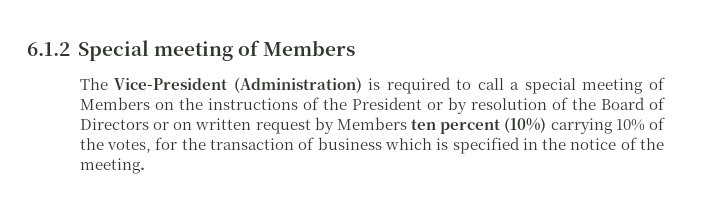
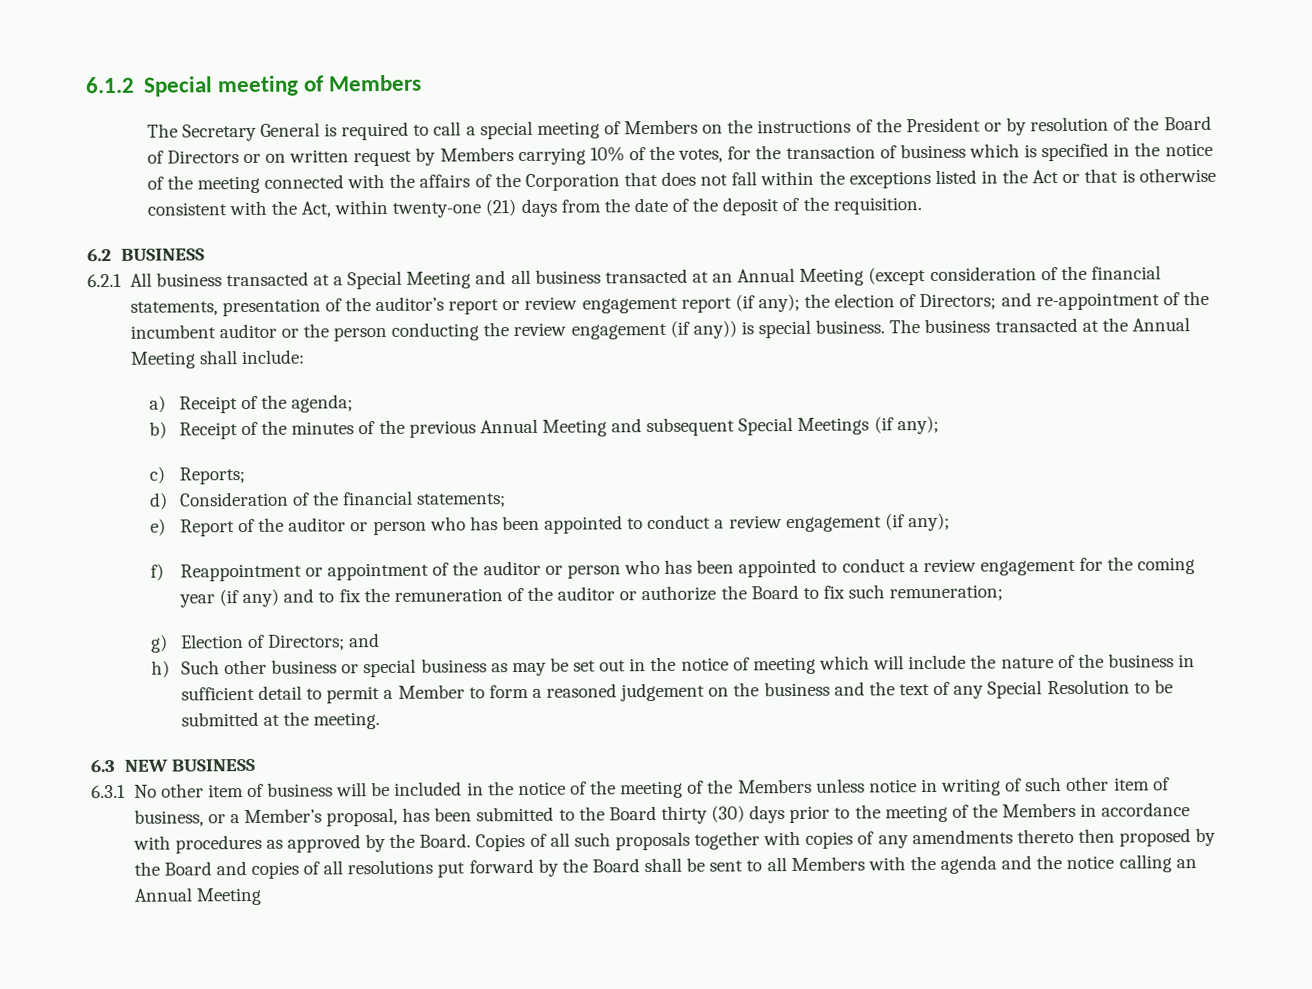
- The Vice-President (Administration) is required to call a special meeting of Members on the instructions of the President or by resolution of the Board of Directors or on written request by Members ten percent (10%) carrying 10% of the votes, for the transaction of business which is specified in the notice of the meeting.
+ The Secretary General is required to call a special meeting of Members on the instructions of the President or by resolution of the Board of Directors or on written request by Members carrying 10% of the votes, for the transaction of business which is specified in the notice of the meeting connected with the affairs of the Corporation that does not fall within the exceptions listed in the Act or that is otherwise consistent with the Act, within twenty-one (21) days from the date of the deposit of the requisition.
+ 6.2 BUSINESS
+ 6.2.1 All business transacted at a Special Meeting and all business transacted at an Annual Meeting (except consideration of the financial statements, presentation of the auditor’s report or review engagement report (if any); the election of Directors; and re-appointment of the incumbent auditor or the person conducting the review engagement (if any)) is special business. The business transacted at the Annual Meeting shall include:
+ a) Receipt of the agenda;
+ b) Receipt of the minutes of the previous Annual Meeting and subsequent Special Meetings (if any);
+ c) Reports;
+ d) Consideration of the financial statements;
+ e) Report of the auditor or person who has been appointed to conduct a review engagement (if any);
+ f) Reappointment or appointment of the auditor or person who has been appointed to conduct a review engagement for the coming year (if any) and to fix the remuneration of the auditor or authorize the Board to fix such remuneration;
+ g) Election of Directors; and
+ h) Such other business or special business as may be set out in the notice of meeting which will include the nature of the business in sufficient detail to permit a Member to form a reasoned judgement on the business and the text of any Special Resolution to be submitted at the meeting.
+ 6.3 NEW BUSINESS
+ 6.3.1 No other item of business will be included in the notice of the meeting of the Members unless notice in writing of such other item of business, or a Member’s proposal, has been submitted to the Board thirty (30) days prior to the meeting of the Members in accordance with procedures as approved by the Board. Copies of all such proposals together with copies of any amendments thereto then proposed by the Board and copies of all resolutions put forward by the Board shall be sent to all Members with the agenda and the notice calling an Annual Meeting

